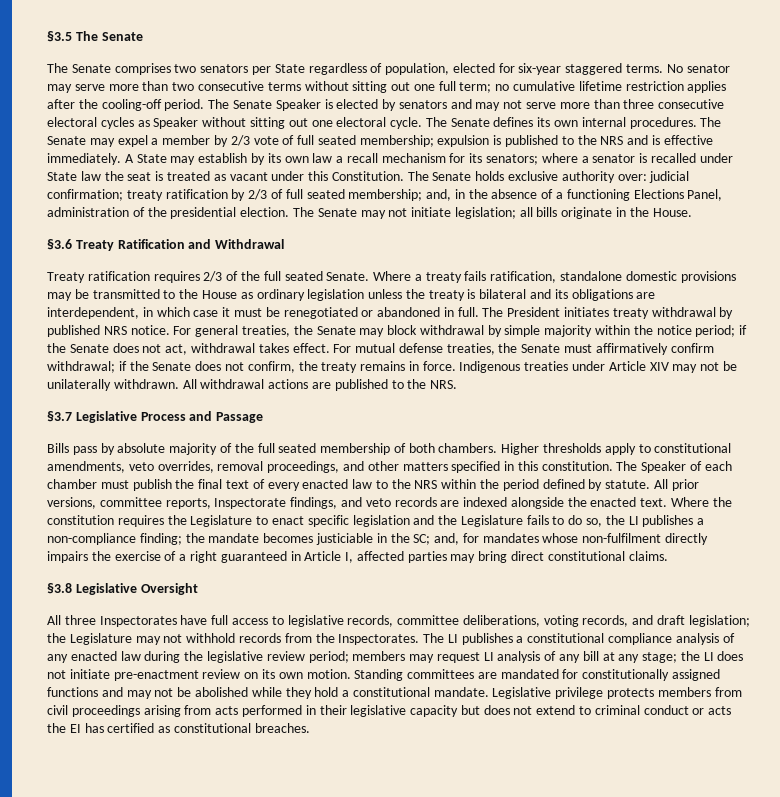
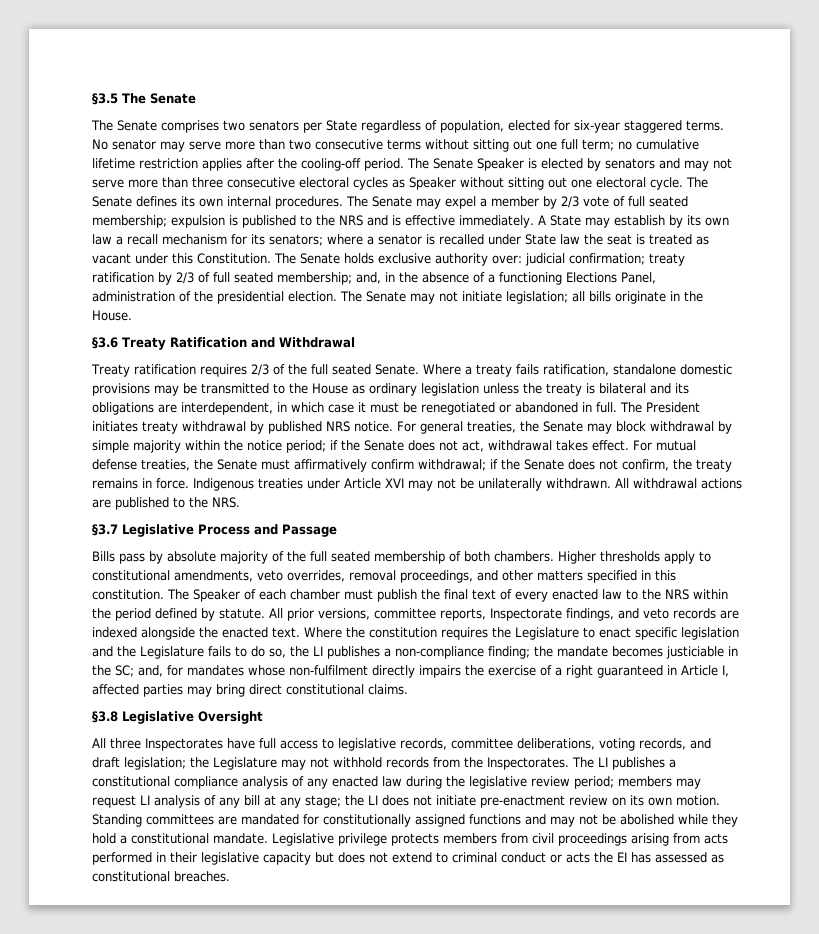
- Indigenous treaties under Article XIV may not be unilaterally withdrawn.
+ Indigenous treaties under Article XVI may not be unilaterally withdrawn.
- Legislative privilege protects members from civil proceedings arising from acts performed in their legislative capacity but does not extend to criminal conduct or acts the EI has certified as constitutional breaches.
+ Legislative privilege protects members from civil proceedings arising from acts performed in their legislative capacity but does not extend to criminal conduct or acts the EI has assessed as constitutional breaches.

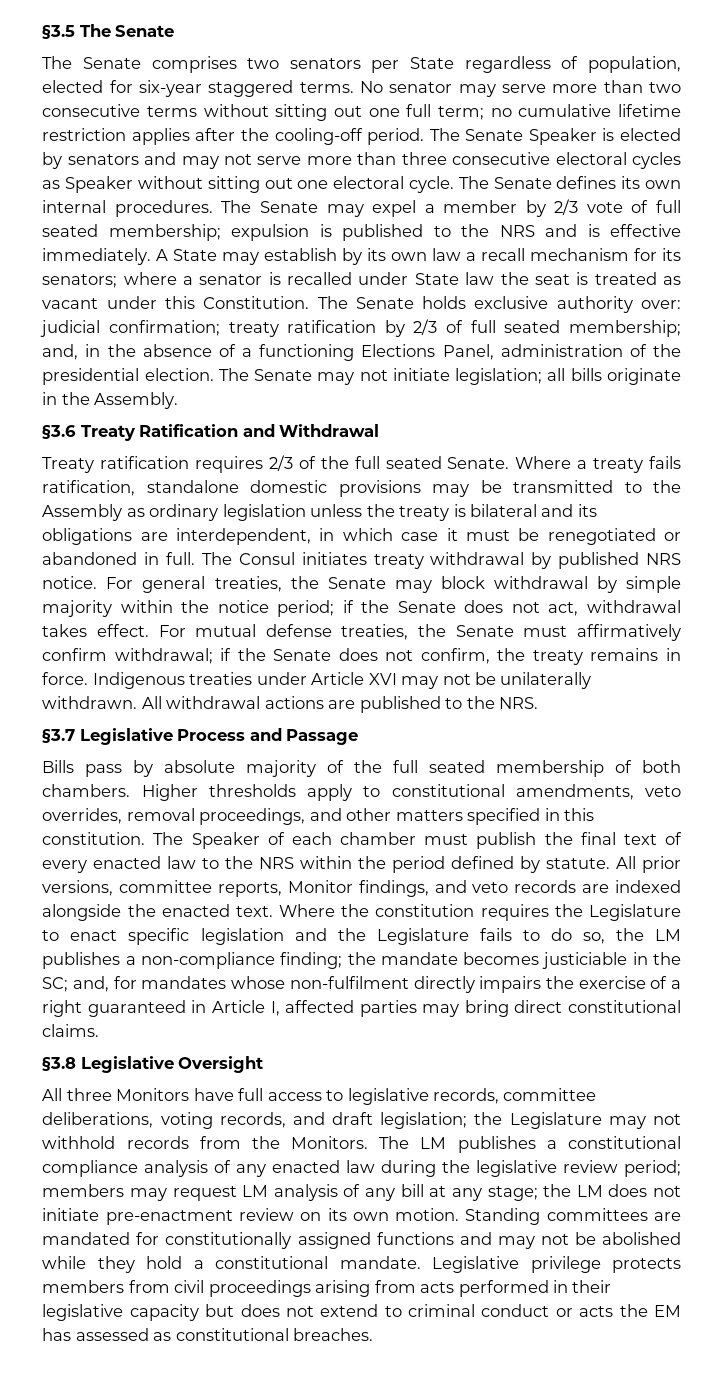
- The Senate may not initiate legislation; all bills originate in the House.
+ The Senate may not initiate legislation; all bills originate in the Assembly.
- Where a treaty fails ratification, standalone domestic provisions may be transmitted to the House as ordinary legislation unless the treaty is bilateral and its obligations are interdependent, in which case it must be renegotiated or abandoned in full.
+ Where a treaty fails ratification, standalone domestic provisions may be transmitted to the Assembly as ordinary legislation unless the treaty is bilateral and its obligations are interdependent, in which case it must be renegotiated or abandoned in full.
- The President initiates treaty withdrawal by published NRS notice.
+ The Consul initiates treaty withdrawal by published NRS notice.
- All prior versions, committee reports, Inspectorate findings, and veto records are indexed alongside the enacted text.
+ All prior versions, committee reports, Monitor findings, and veto records are indexed alongside the enacted text.
- Where the constitution requires the Legislature to enact specific legislation and the Legislature fails to do so, the LI publishes a non-compliance finding; the mandate becomes justiciable in the SC; and, for mandates whose non-fulfilment directly impairs the exercise of a right guaranteed in Article I, affected parties may bring direct constitutional claims.
+ Where the constitution requires the Legislature to enact specific legislation and the Legislature fails to do so, the LM publishes a non-compliance finding; the mandate becomes justiciable in the SC; and, for mandates whose non-fulfilment directly impairs the exercise of a right guaranteed in Article I, affected parties may bring direct constitutional claims.
- All three Inspectorates have full access to legislative records, committee deliberations, voting records, and draft legislation; the Legislature may not withhold records from the Inspectorates. The LI publishes a constitutional compliance analysis of any enacted law during the legislative review period; members may request LI analysis of any bill at any stage; the LI does not initiate pre-enactment review on its own motion.
+ All three Monitors have full access to legislative records, committee deliberations, voting records, and draft legislation; the Legislature may not withhold records from the Monitors. The LM publishes a constitutional compliance analysis of any enacted law during the legislative review period; members may request LM analysis of any bill at any stage; the LM does not initiate pre-enactment review on its own motion.
- Legislative privilege protects members from civil proceedings arising from acts performed in their legislative capacity but does not extend to criminal conduct or acts the EI has assessed as constitutional breaches.
+ Legislative privilege protects members from civil proceedings arising from acts performed in their legislative capacity but does not extend to criminal conduct or acts the EM has assessed as constitutional breaches.

